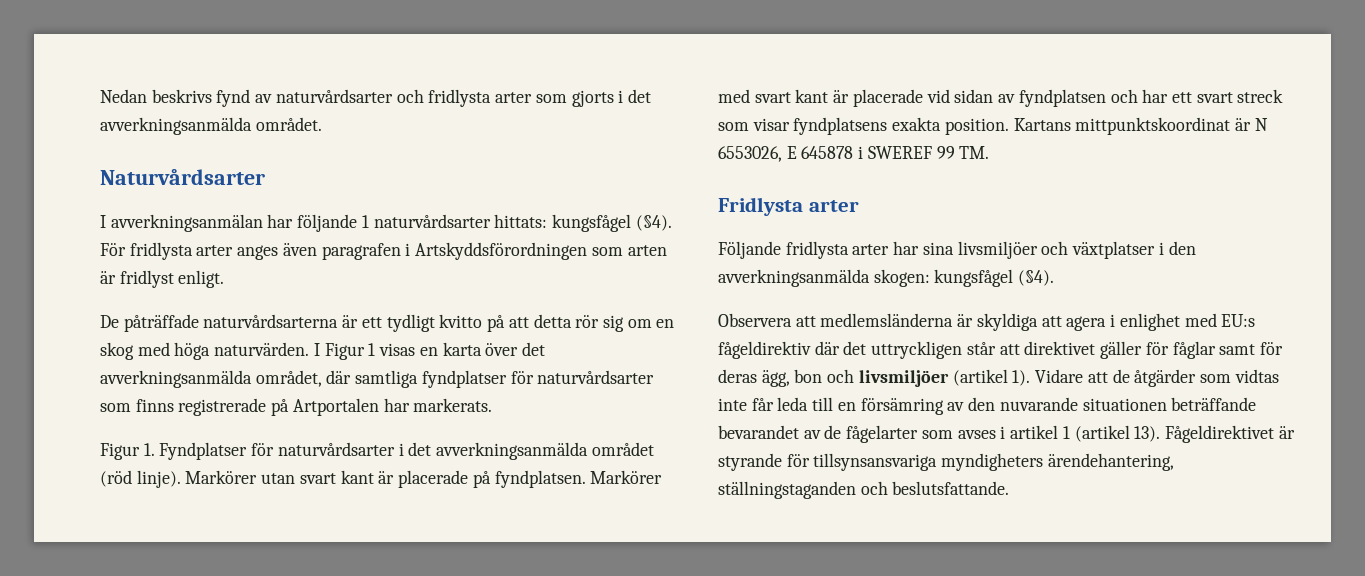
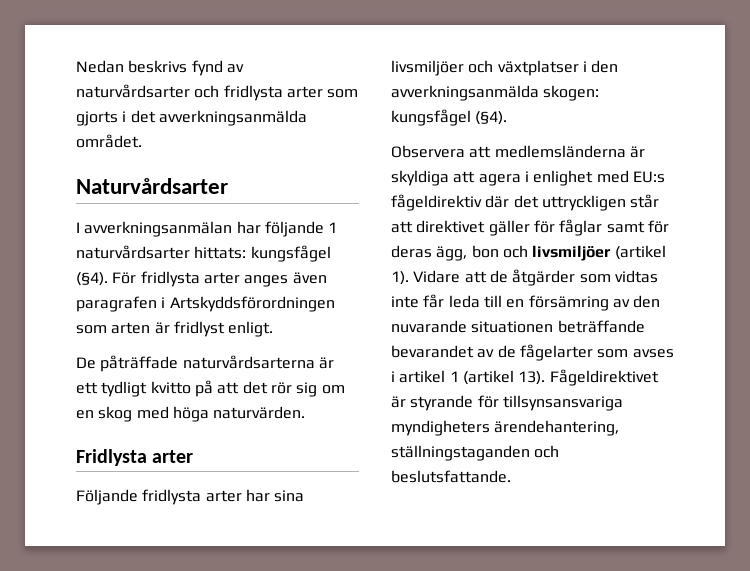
- De påträffade naturvårdsarterna är ett tydligt kvitto på att detta rör sig om en skog med höga naturvärden. I Figur 1 visas en karta över det avverkningsanmälda området, där samtliga fyndplatser för naturvårdsarter som finns registrerade på Artportalen har markerats.
- Figur 1. Fyndplatser för naturvårdsarter i det avverkningsanmälda området (röd linje). Markörer utan svart kant är placerade på fyndplatsen. Markörer med svart kant är placerade vid sidan av fyndplatsen och har ett svart streck som visar fyndplatsens exakta position. Kartans mittpunktskoordinat är N 6553026, E 645878 i SWEREF 99 TM.
+ De påträffade naturvårdsarterna är ett tydligt kvitto på att det rör sig om en skog med höga naturvärden.

